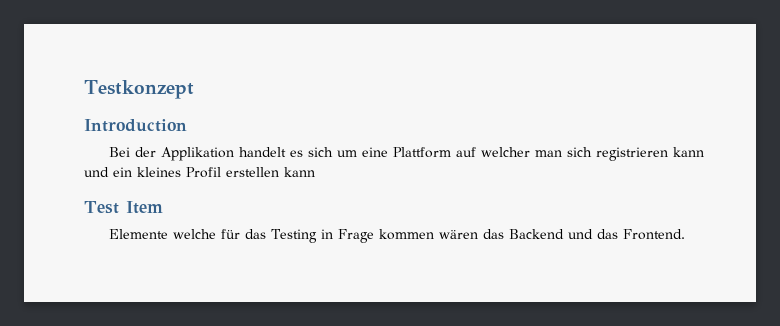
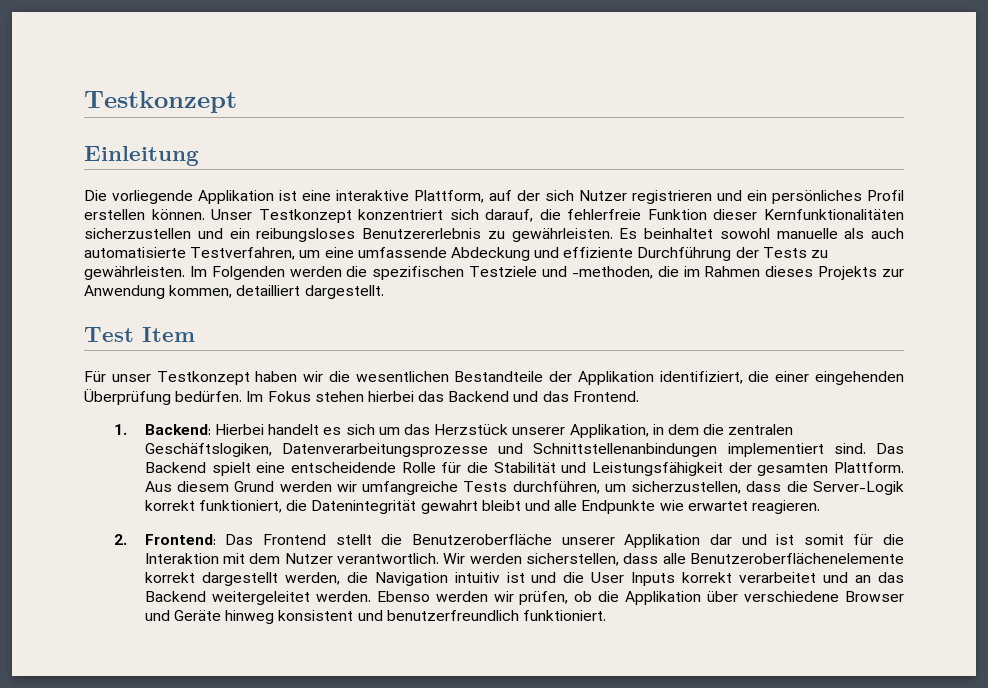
- Introduction
- Bei der Applikation handelt es sich um eine Plattform auf welcher man sich registrieren kann und ein kleines Profil erstellen kann
+ Einleitung
+ Die vorliegende Applikation ist eine interaktive Plattform, auf der sich Nutzer registrieren und ein persönliches Profil erstellen können. Unser Testkonzept konzentriert sich darauf, die fehlerfreie Funktion dieser Kernfunktionalitäten sicherzustellen und ein reibungsloses Benutzererlebnis zu gewährleisten. Es beinhaltet sowohl manuelle als auch automatisierte Testverfahren, um eine umfassende Abdeckung und effiziente Durchführung der Tests zu gewährleisten. Im Folgenden werden die spezifischen Testziele und -methoden, die im Rahmen dieses Projekts zur Anwendung kommen, detailliert dargestellt.
  Test Item
- Elemente welche für das Testing in Frage kommen wären das Backend und das Frontend.
+ Für unser Testkonzept haben wir die wesentlichen Bestandteile der Applikation identifiziert, die einer eingehenden Überprüfung bedürfen. Im Fokus stehen hierbei das Backend und das Frontend.
+ 1. Backend: Hierbei handelt es sich um das Herzstück unserer Applikation, in dem die zentralen Geschäftslogiken, Datenverarbeitungsprozesse und Schnittstellenanbindungen implementiert sind. Das Backend spielt eine entscheidende Rolle für die Stabilität und Leistungsfähigkeit der gesamten Plattform. Aus diesem Grund werden wir umfangreiche Tests durchführen, um sicherzustellen, dass die Server-Logik korrekt funktioniert, die Datenintegrität gewahrt bleibt und alle Endpunkte wie erwartet reagieren.
+ 2. Frontend: Das Frontend stellt die Benutzeroberfläche unserer Applikation dar und ist somit für die Interaktion mit dem Nutzer verantwortlich. Wir werden sicherstellen, dass alle Benutzeroberflächenelemente korrekt dargestellt werden, die Navigation intuitiv ist und die User Inputs korrekt verarbeitet und an das Backend weitergeleitet werden. Ebenso werden wir prüfen, ob die Applikation über verschiedene Browser und Geräte hinweg konsistent und benutzerfreundlich funktioniert.

